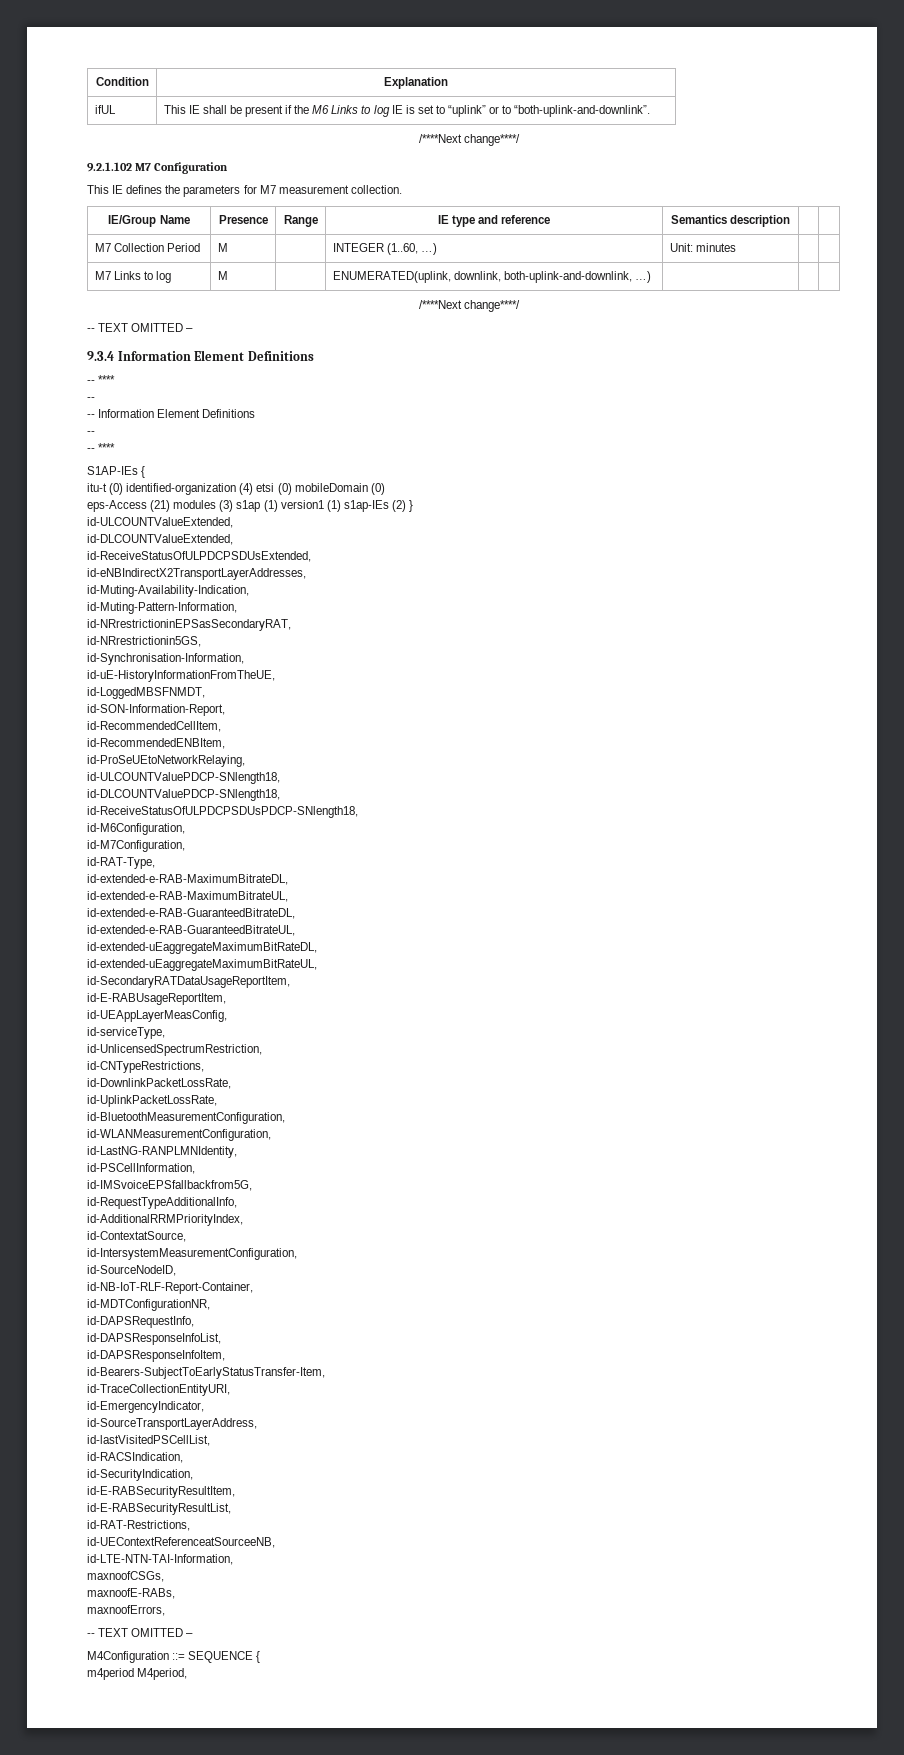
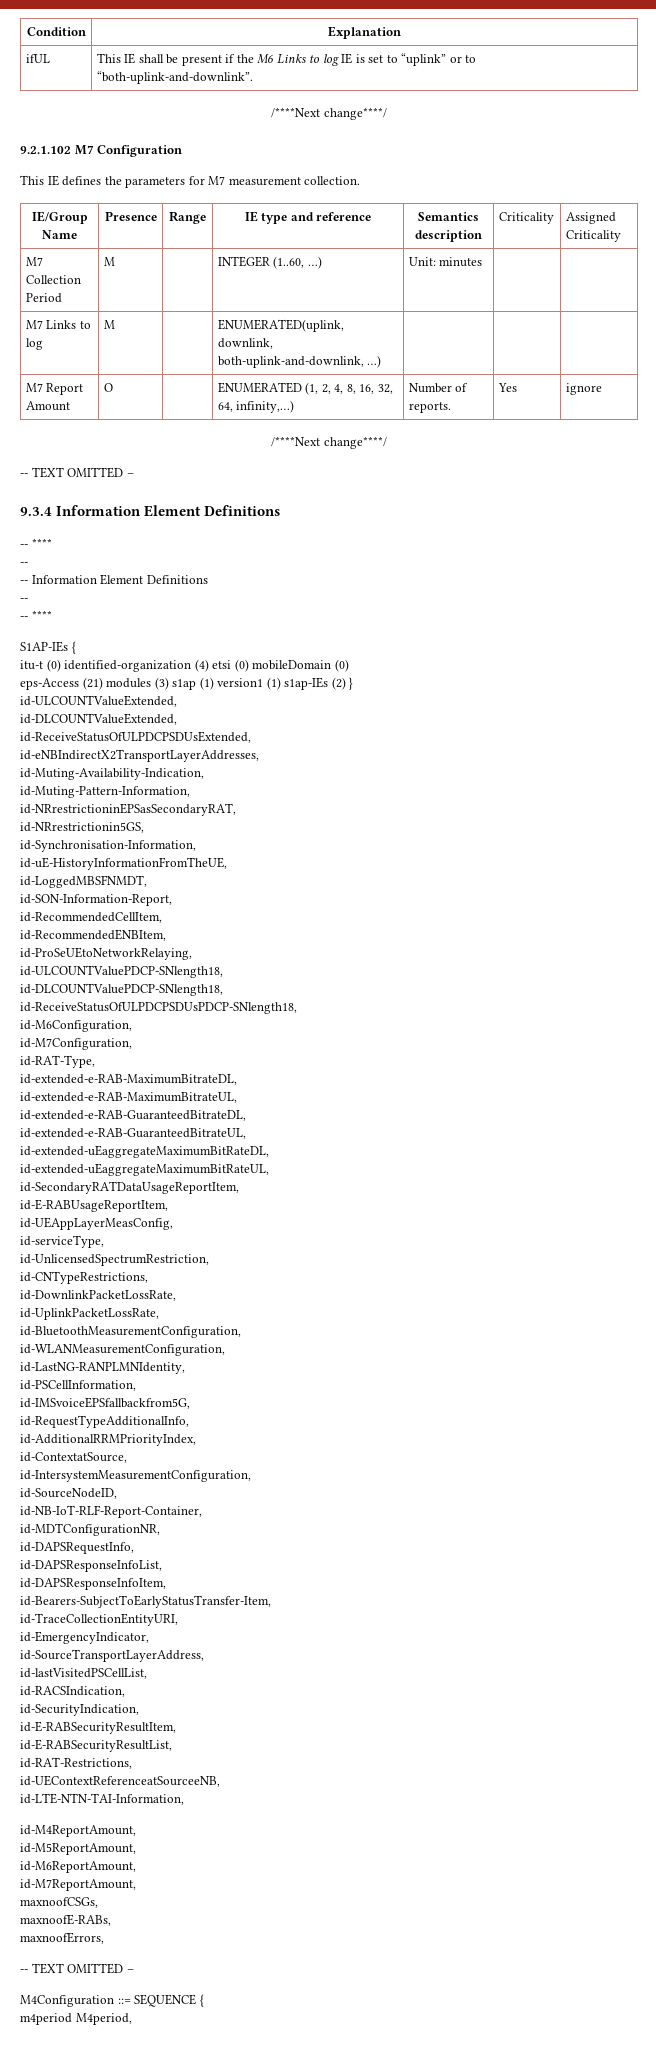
- IE/Group Name | Presence | Range | IE type and reference | Semantics description | |
+ IE/Group Name | Presence | Range | IE type and reference | Semantics description | Criticality | Assigned Criticality
+ M7 Report Amount | O | | ENUMERATED (1, 2, 4, 8, 16, 32, 64, infinity,…) | Number of reports. | Yes | ignore
+ id-M4ReportAmount,
+ id-M5ReportAmount,
+ id-M6ReportAmount,
+ id-M7ReportAmount,

